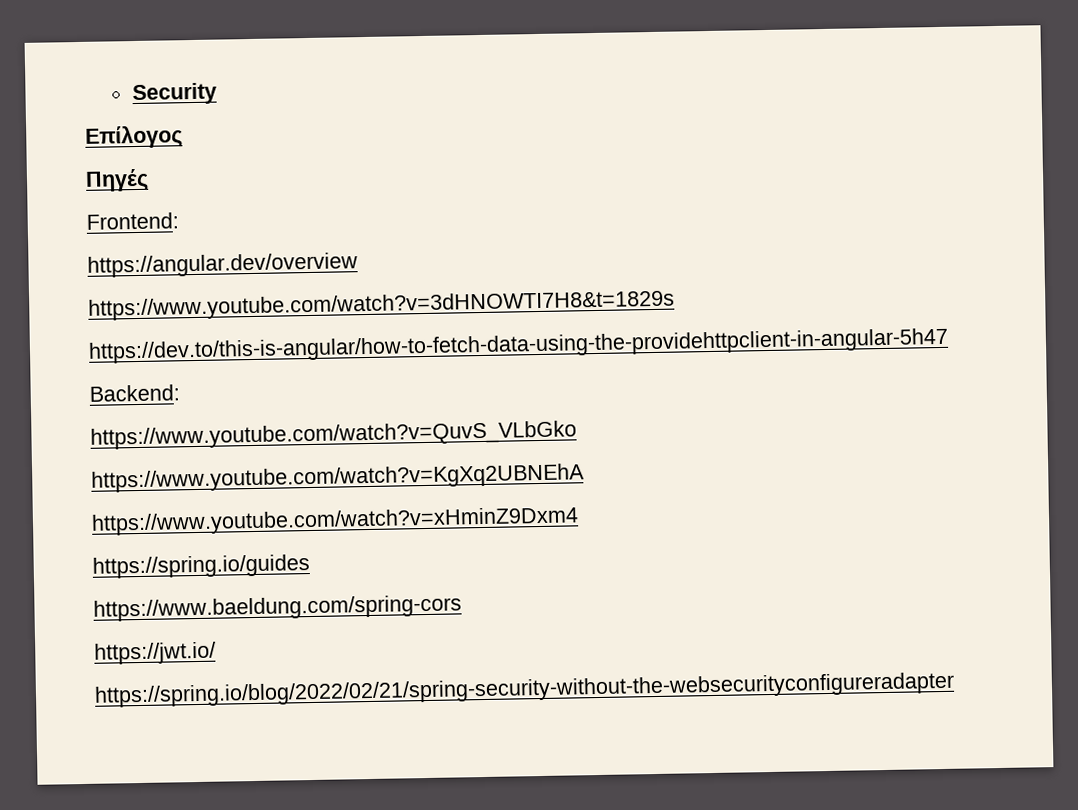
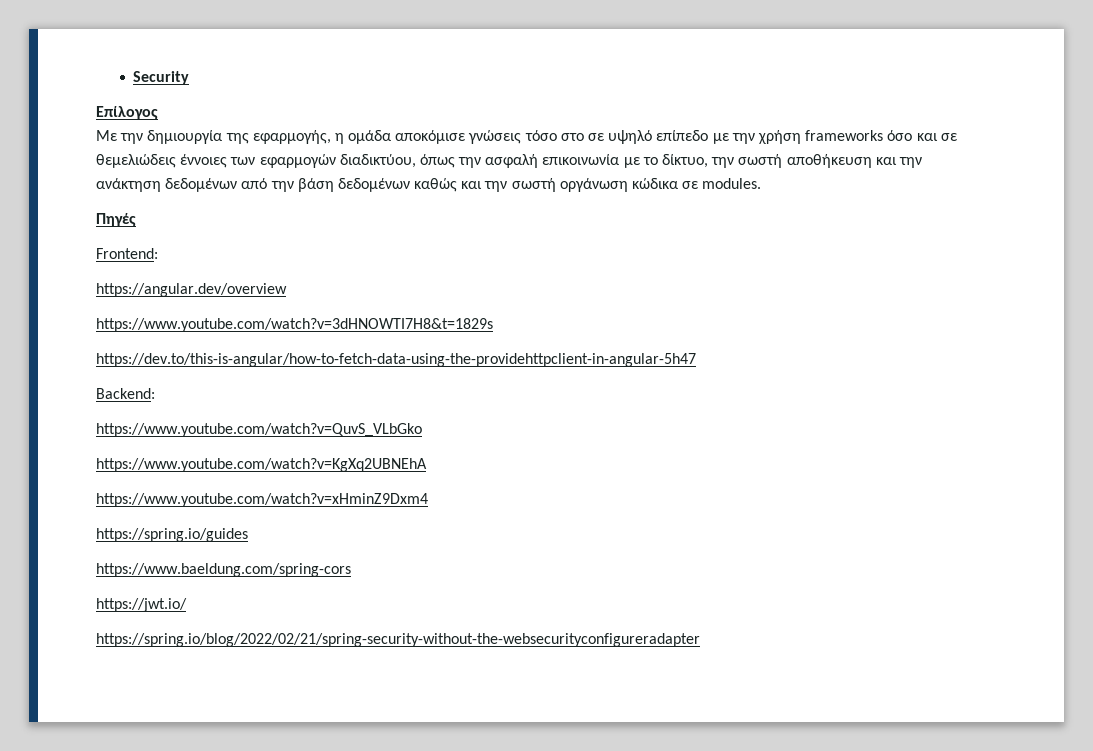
+ Με την δημιουργία της εφαρμογής, η ομάδα αποκόμισε γνώσεις τόσο στο σε υψηλό επίπεδο με την χρήση frameworks όσο και σε θεμελιώδεις έννοιες των εφαρμογών διαδικτύου, όπως την ασφαλή επικοινωνία με το δίκτυο, την σωστή αποθήκευση και την ανάκτηση δεδομένων από την βάση δεδομένων καθώς και την σωστή οργάνωση κώδικα σε modules.

